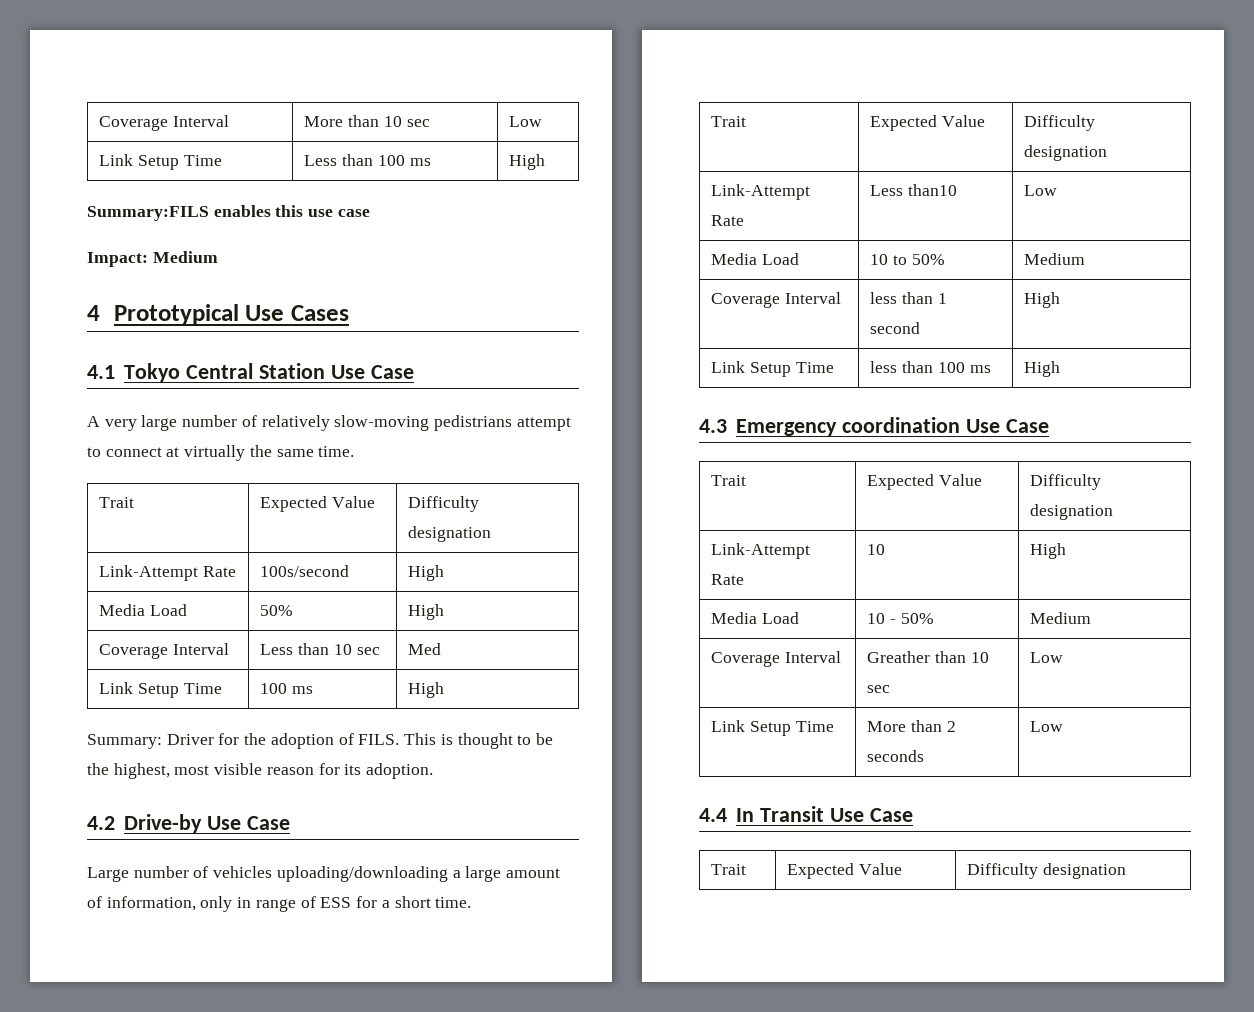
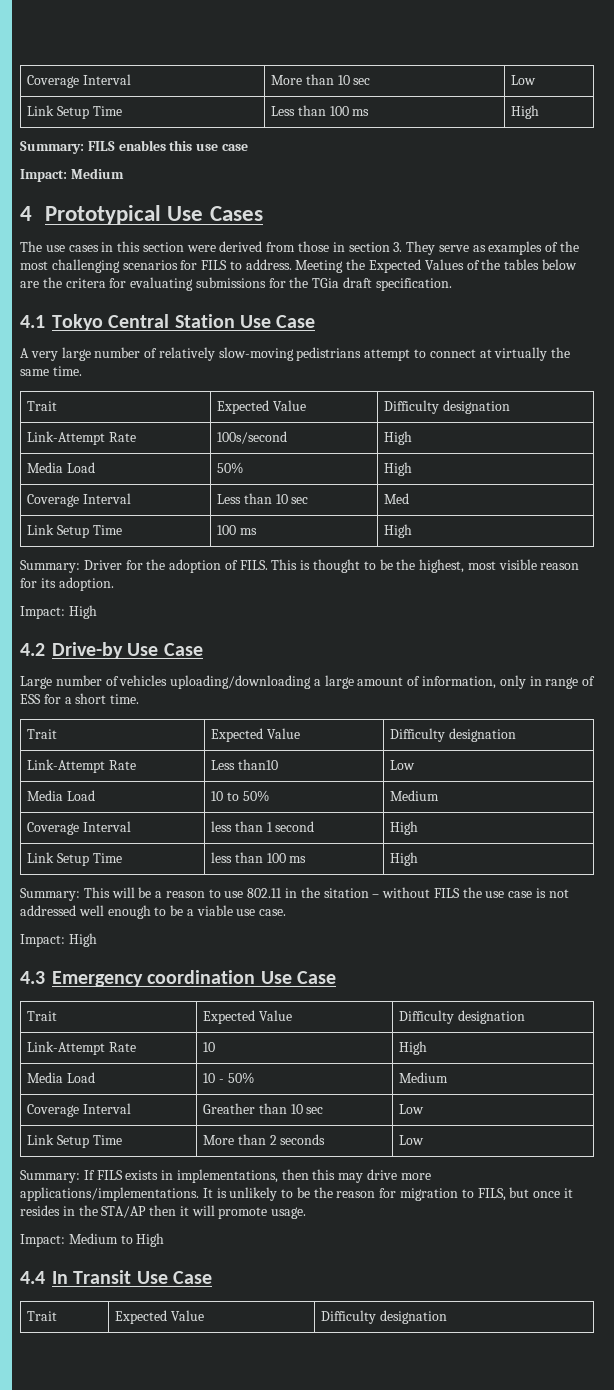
- Summary:FILS enables this use case
+ Summary: FILS enables this use case
+ The use cases in this section were derived from those in section 3. They serve as examples of the most challenging scenarios for FILS to address. Meeting the Expected Values of the tables below are the critera for evaluating submissions for the TGia draft specification.
  This is thought to be the highest, most visible reason for its adoption.
+ Impact: High
+ Summary: This will be a reason to use 802.11 in the sitation – without FILS the use case is not addressed well enough to be a viable use case.
+ Impact: High
+ Summary: If FILS exists in implementations, then this may drive more applications/implementations. It is unlikely to be the reason for migration to FILS, but once it resides in the STA/AP then it will promote usage.
+ Impact: Medium to High

